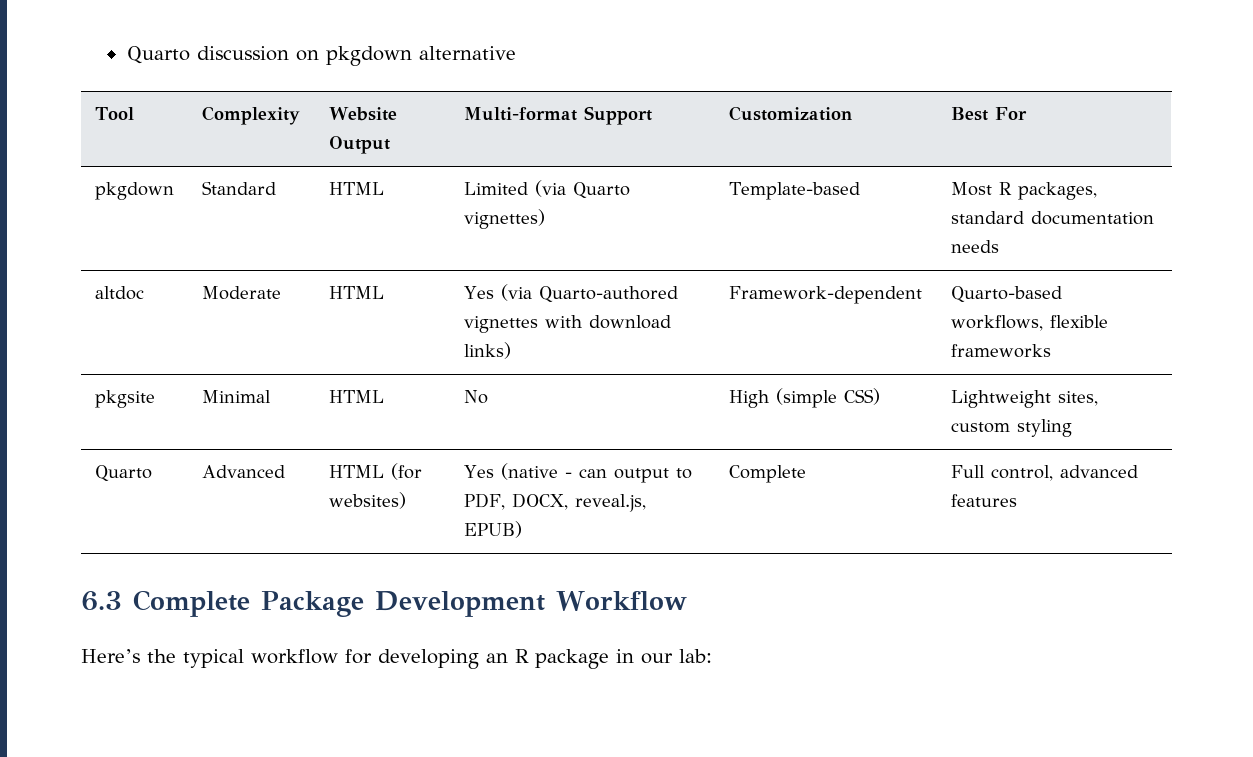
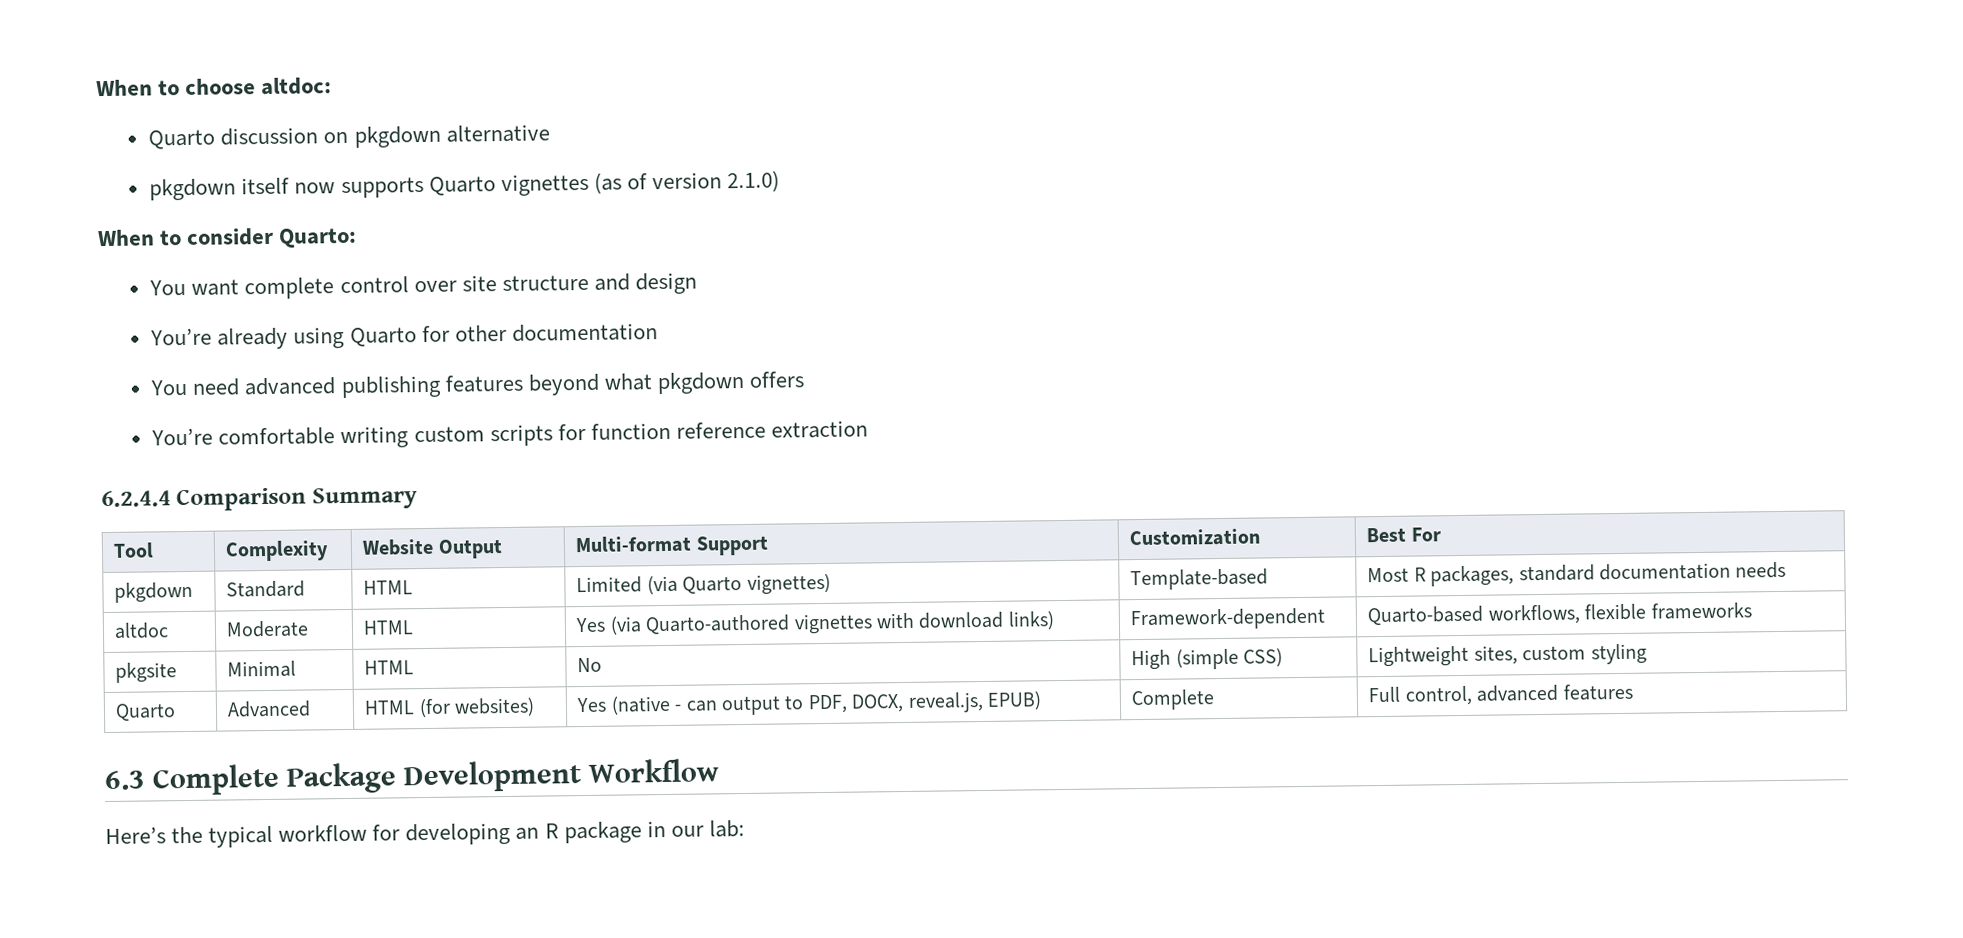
+ When to choose altdoc:
+ pkgdown itself now supports Quarto vignettes (as of version 2.1.0)
+ When to consider Quarto:
+ You want complete control over site structure and design
+ You’re already using Quarto for other documentation
+ You need advanced publishing features beyond what pkgdown offers
+ You’re comfortable writing custom scripts for function reference extraction
+ 6.2.4.4 Comparison Summary

